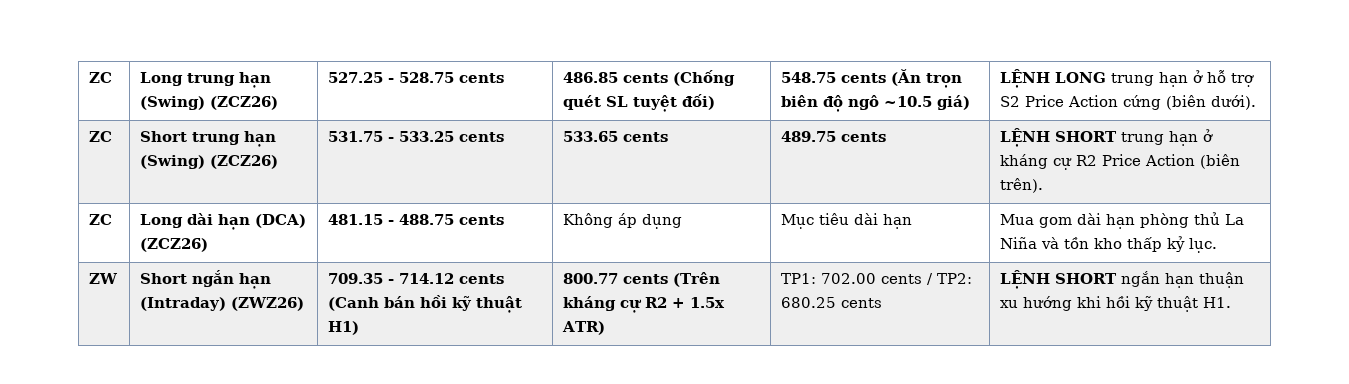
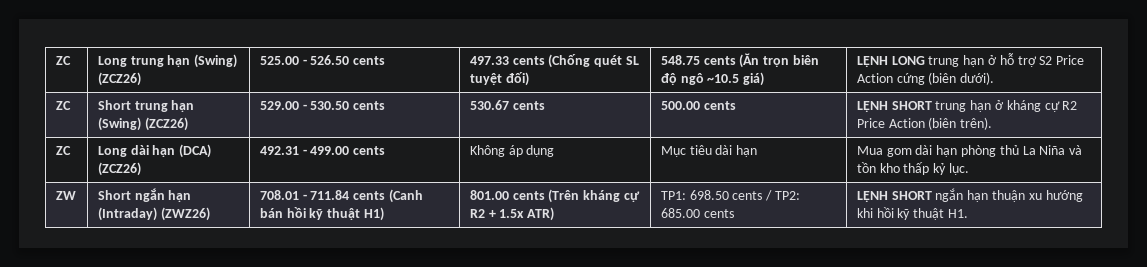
- ZC | Long trung hạn (Swing) (ZCZ26) | 527.25 - 528.75 cents | 486.85 cents (Chống quét SL tuyệt đối) | 548.75 cents (Ăn trọn biên độ ngô ~10.5 giá) | LỆNH LONG trung hạn ở hỗ trợ S2 Price Action cứng (biên dưới).
+ ZC | Long trung hạn (Swing) (ZCZ26) | 525.00 - 526.50 cents | 497.33 cents (Chống quét SL tuyệt đối) | 548.75 cents (Ăn trọn biên độ ngô ~10.5 giá) | LỆNH LONG trung hạn ở hỗ trợ S2 Price Action cứng (biên dưới).
- ZC | Short trung hạn (Swing) (ZCZ26) | 531.75 - 533.25 cents | 533.65 cents | 489.75 cents | LỆNH SHORT trung hạn ở kháng cự R2 Price Action (biên trên).
+ ZC | Short trung hạn (Swing) (ZCZ26) | 529.00 - 530.50 cents | 530.67 cents | 500.00 cents | LỆNH SHORT trung hạn ở kháng cự R2 Price Action (biên trên).
- ZC | Long dài hạn (DCA) (ZCZ26) | 481.15 - 488.75 cents | Không áp dụng | Mục tiêu dài hạn | Mua gom dài hạn phòng thủ La Niña và tồn kho thấp kỷ lục.
+ ZC | Long dài hạn (DCA) (ZCZ26) | 492.31 - 499.00 cents | Không áp dụng | Mục tiêu dài hạn | Mua gom dài hạn phòng thủ La Niña và tồn kho thấp kỷ lục.
- 709.35 - 714.12 cents (Canh bán hồi kỹ thuật H1)
+ 708.01 - 711.84 cents (Canh bán hồi kỹ thuật H1)
- 800.77 cents (Trên kháng cự R2 + 1.5x ATR)
+ 801.00 cents (Trên kháng cự R2 + 1.5x ATR)
- TP1: 702.00 cents / TP2: 680.25 cents
+ TP1: 698.50 cents / TP2: 685.00 cents

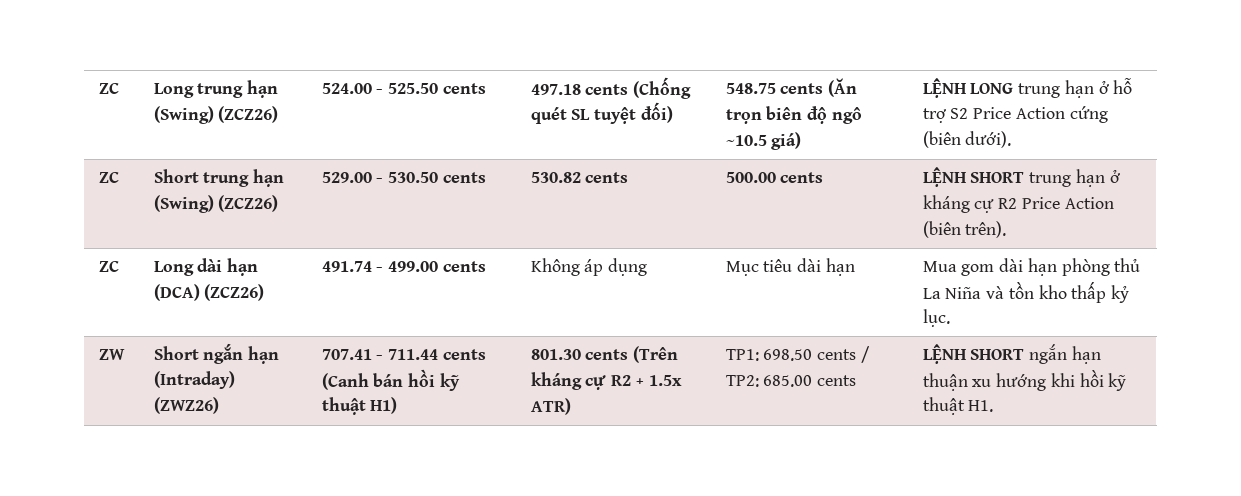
- ZC | Long trung hạn (Swing) (ZCZ26) | 525.00 - 526.50 cents | 497.33 cents (Chống quét SL tuyệt đối) | 548.75 cents (Ăn trọn biên độ ngô ~10.5 giá) | LỆNH LONG trung hạn ở hỗ trợ S2 Price Action cứng (biên dưới).
+ ZC | Long trung hạn (Swing) (ZCZ26) | 524.00 - 525.50 cents | 497.18 cents (Chống quét SL tuyệt đối) | 548.75 cents (Ăn trọn biên độ ngô ~10.5 giá) | LỆNH LONG trung hạn ở hỗ trợ S2 Price Action cứng (biên dưới).
- ZC | Short trung hạn (Swing) (ZCZ26) | 529.00 - 530.50 cents | 530.67 cents | 500.00 cents | LỆNH SHORT trung hạn ở kháng cự R2 Price Action (biên trên).
+ ZC | Short trung hạn (Swing) (ZCZ26) | 529.00 - 530.50 cents | 530.82 cents | 500.00 cents | LỆNH SHORT trung hạn ở kháng cự R2 Price Action (biên trên).
- ZC | Long dài hạn (DCA) (ZCZ26) | 492.31 - 499.00 cents | Không áp dụng | Mục tiêu dài hạn | Mua gom dài hạn phòng thủ La Niña và tồn kho thấp kỷ lục.
+ ZC | Long dài hạn (DCA) (ZCZ26) | 491.74 - 499.00 cents | Không áp dụng | Mục tiêu dài hạn | Mua gom dài hạn phòng thủ La Niña và tồn kho thấp kỷ lục.
- 708.01 - 711.84 cents (Canh bán hồi kỹ thuật H1)
+ 707.41 - 711.44 cents (Canh bán hồi kỹ thuật H1)
- 801.00 cents (Trên kháng cự R2 + 1.5x ATR)
+ 801.30 cents (Trên kháng cự R2 + 1.5x ATR)

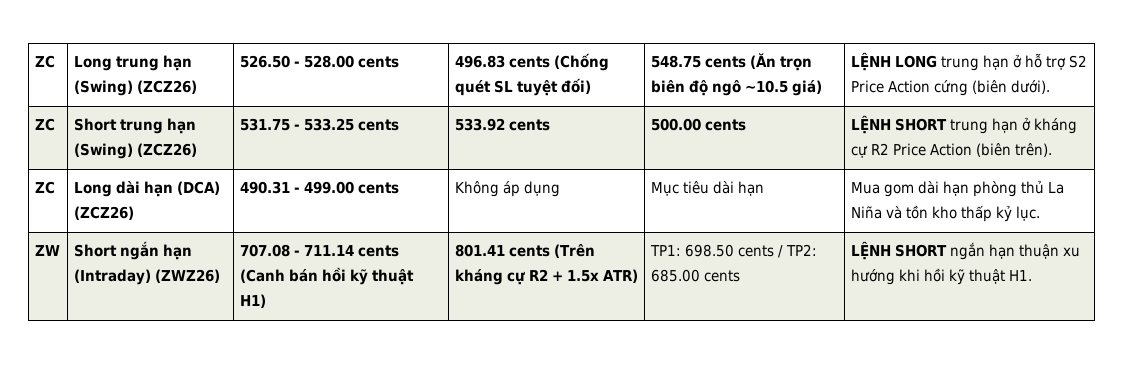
- ZC | Long trung hạn (Swing) (ZCZ26) | 524.00 - 525.50 cents | 497.18 cents (Chống quét SL tuyệt đối) | 548.75 cents (Ăn trọn biên độ ngô ~10.5 giá) | LỆNH LONG trung hạn ở hỗ trợ S2 Price Action cứng (biên dưới).
+ ZC | Long trung hạn (Swing) (ZCZ26) | 526.50 - 528.00 cents | 496.83 cents (Chống quét SL tuyệt đối) | 548.75 cents (Ăn trọn biên độ ngô ~10.5 giá) | LỆNH LONG trung hạn ở hỗ trợ S2 Price Action cứng (biên dưới).
- ZC | Short trung hạn (Swing) (ZCZ26) | 529.00 - 530.50 cents | 530.82 cents | 500.00 cents | LỆNH SHORT trung hạn ở kháng cự R2 Price Action (biên trên).
+ ZC | Short trung hạn (Swing) (ZCZ26) | 531.75 - 533.25 cents | 533.92 cents | 500.00 cents | LỆNH SHORT trung hạn ở kháng cự R2 Price Action (biên trên).
- ZC | Long dài hạn (DCA) (ZCZ26) | 491.74 - 499.00 cents | Không áp dụng | Mục tiêu dài hạn | Mua gom dài hạn phòng thủ La Niña và tồn kho thấp kỷ lục.
+ ZC | Long dài hạn (DCA) (ZCZ26) | 490.31 - 499.00 cents | Không áp dụng | Mục tiêu dài hạn | Mua gom dài hạn phòng thủ La Niña và tồn kho thấp kỷ lục.
- 707.41 - 711.44 cents (Canh bán hồi kỹ thuật H1)
+ 707.08 - 711.14 cents (Canh bán hồi kỹ thuật H1)
- 801.30 cents (Trên kháng cự R2 + 1.5x ATR)
+ 801.41 cents (Trên kháng cự R2 + 1.5x ATR)

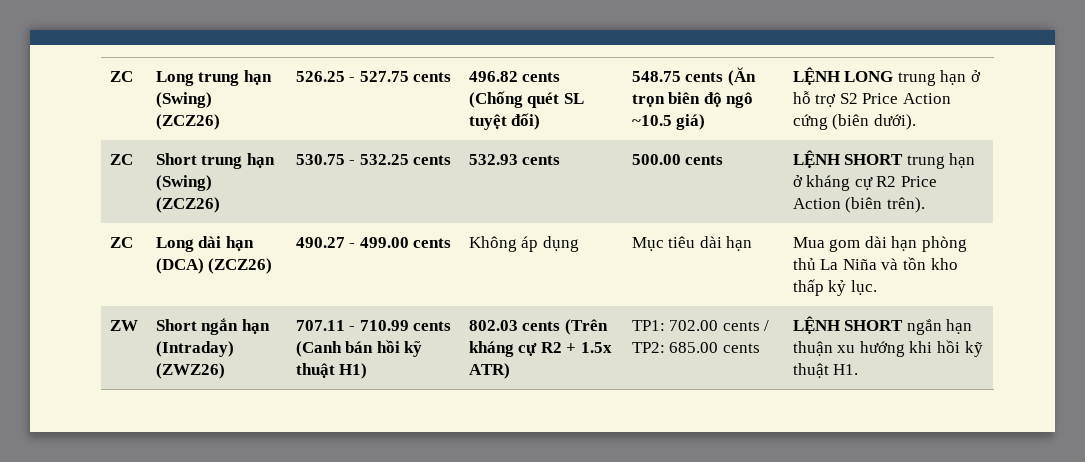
- ZC | Long trung hạn (Swing) (ZCZ26) | 526.50 - 528.00 cents | 496.83 cents (Chống quét SL tuyệt đối) | 548.75 cents (Ăn trọn biên độ ngô ~10.5 giá) | LỆNH LONG trung hạn ở hỗ trợ S2 Price Action cứng (biên dưới).
+ ZC | Long trung hạn (Swing) (ZCZ26) | 526.25 - 527.75 cents | 496.82 cents (Chống quét SL tuyệt đối) | 548.75 cents (Ăn trọn biên độ ngô ~10.5 giá) | LỆNH LONG trung hạn ở hỗ trợ S2 Price Action cứng (biên dưới).
- ZC | Short trung hạn (Swing) (ZCZ26) | 531.75 - 533.25 cents | 533.92 cents | 500.00 cents | LỆNH SHORT trung hạn ở kháng cự R2 Price Action (biên trên).
+ ZC | Short trung hạn (Swing) (ZCZ26) | 530.75 - 532.25 cents | 532.93 cents | 500.00 cents | LỆNH SHORT trung hạn ở kháng cự R2 Price Action (biên trên).
- ZC | Long dài hạn (DCA) (ZCZ26) | 490.31 - 499.00 cents | Không áp dụng | Mục tiêu dài hạn | Mua gom dài hạn phòng thủ La Niña và tồn kho thấp kỷ lục.
+ ZC | Long dài hạn (DCA) (ZCZ26) | 490.27 - 499.00 cents | Không áp dụng | Mục tiêu dài hạn | Mua gom dài hạn phòng thủ La Niña và tồn kho thấp kỷ lục.
- 707.08 - 711.14 cents (Canh bán hồi kỹ thuật H1)
+ 707.11 - 710.99 cents (Canh bán hồi kỹ thuật H1)
- 801.41 cents (Trên kháng cự R2 + 1.5x ATR)
+ 802.03 cents (Trên kháng cự R2 + 1.5x ATR)
- TP1: 698.50 cents / TP2: 685.00 cents
+ TP1: 702.00 cents / TP2: 685.00 cents

